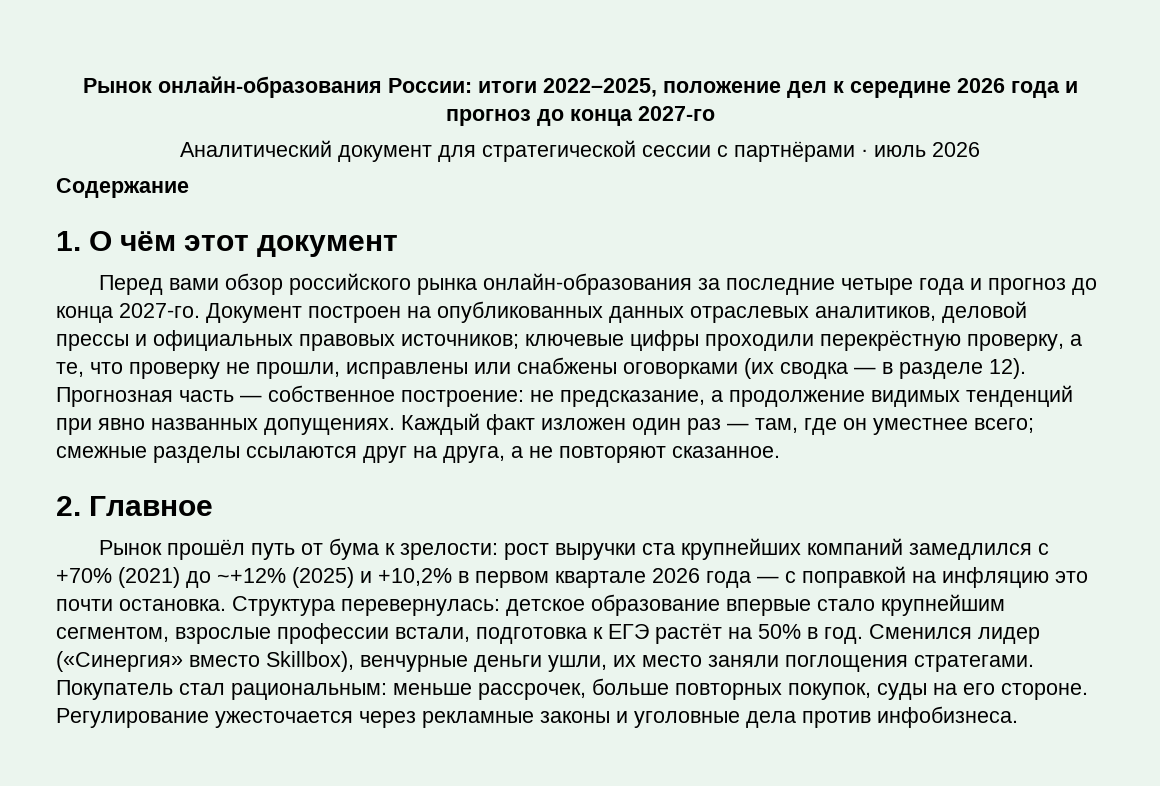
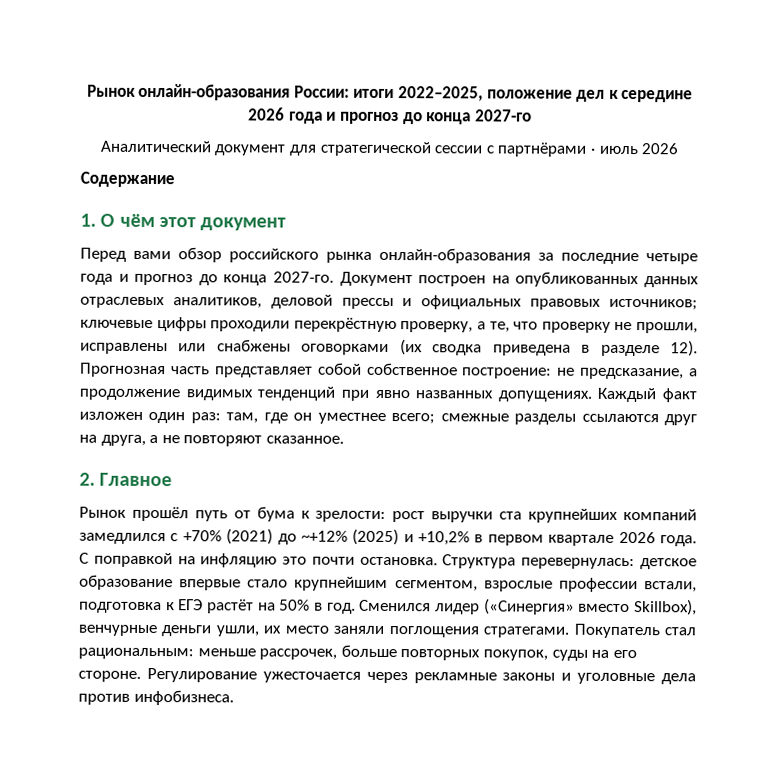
- Документ построен на опубликованных данных отраслевых аналитиков, деловой прессы и официальных правовых источников; ключевые цифры проходили перекрёстную проверку, а те, что проверку не прошли, исправлены или снабжены оговорками (их сводка — в разделе 12).
+ Документ построен на опубликованных данных отраслевых аналитиков, деловой прессы и официальных правовых источников; ключевые цифры проходили перекрёстную проверку, а те, что проверку не прошли, исправлены или снабжены оговорками (их сводка приведена в разделе 12).
- Прогнозная часть — собственное построение: не предсказание, а продолжение видимых тенденций при явно названных допущениях.
+ Прогнозная часть представляет собой собственное построение: не предсказание, а продолжение видимых тенденций при явно названных допущениях.
- Каждый факт изложен один раз — там, где он уместнее всего; смежные разделы ссылаются друг на друга, а не повторяют сказанное.
+ Каждый факт изложен один раз: там, где он уместнее всего; смежные разделы ссылаются друг на друга, а не повторяют сказанное.
- Рынок прошёл путь от бума к зрелости: рост выручки ста крупнейших компаний замедлился с +70% (2021) до ~+12% (2025) и +10,2% в первом квартале 2026 года — с поправкой на инфляцию это почти остановка.
+ Рынок прошёл путь от бума к зрелости: рост выручки ста крупнейших компаний замедлился с +70% (2021) до ~+12% (2025) и +10,2% в первом квартале 2026 года. С поправкой на инфляцию это почти остановка.

